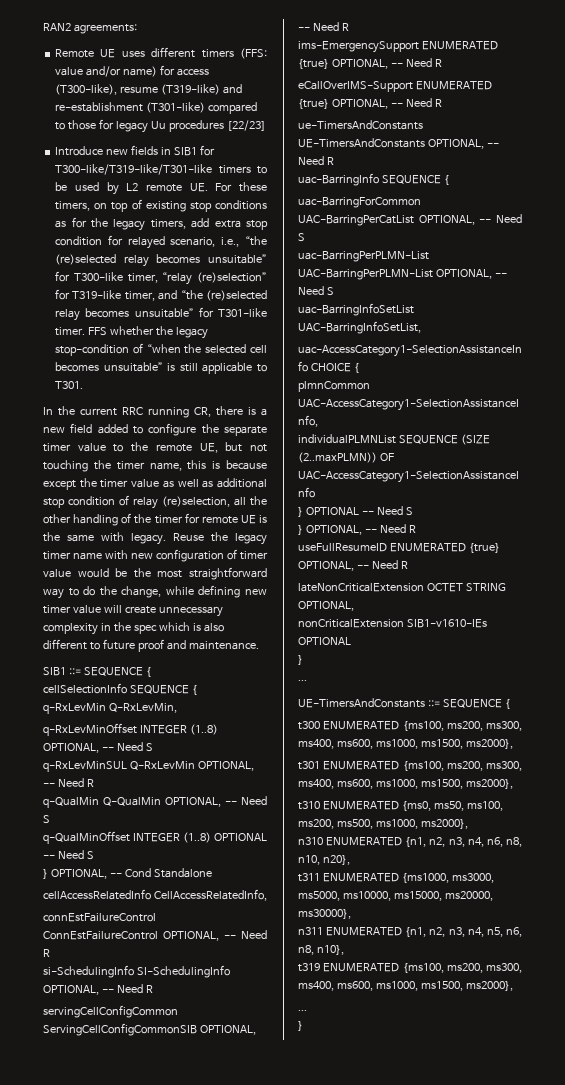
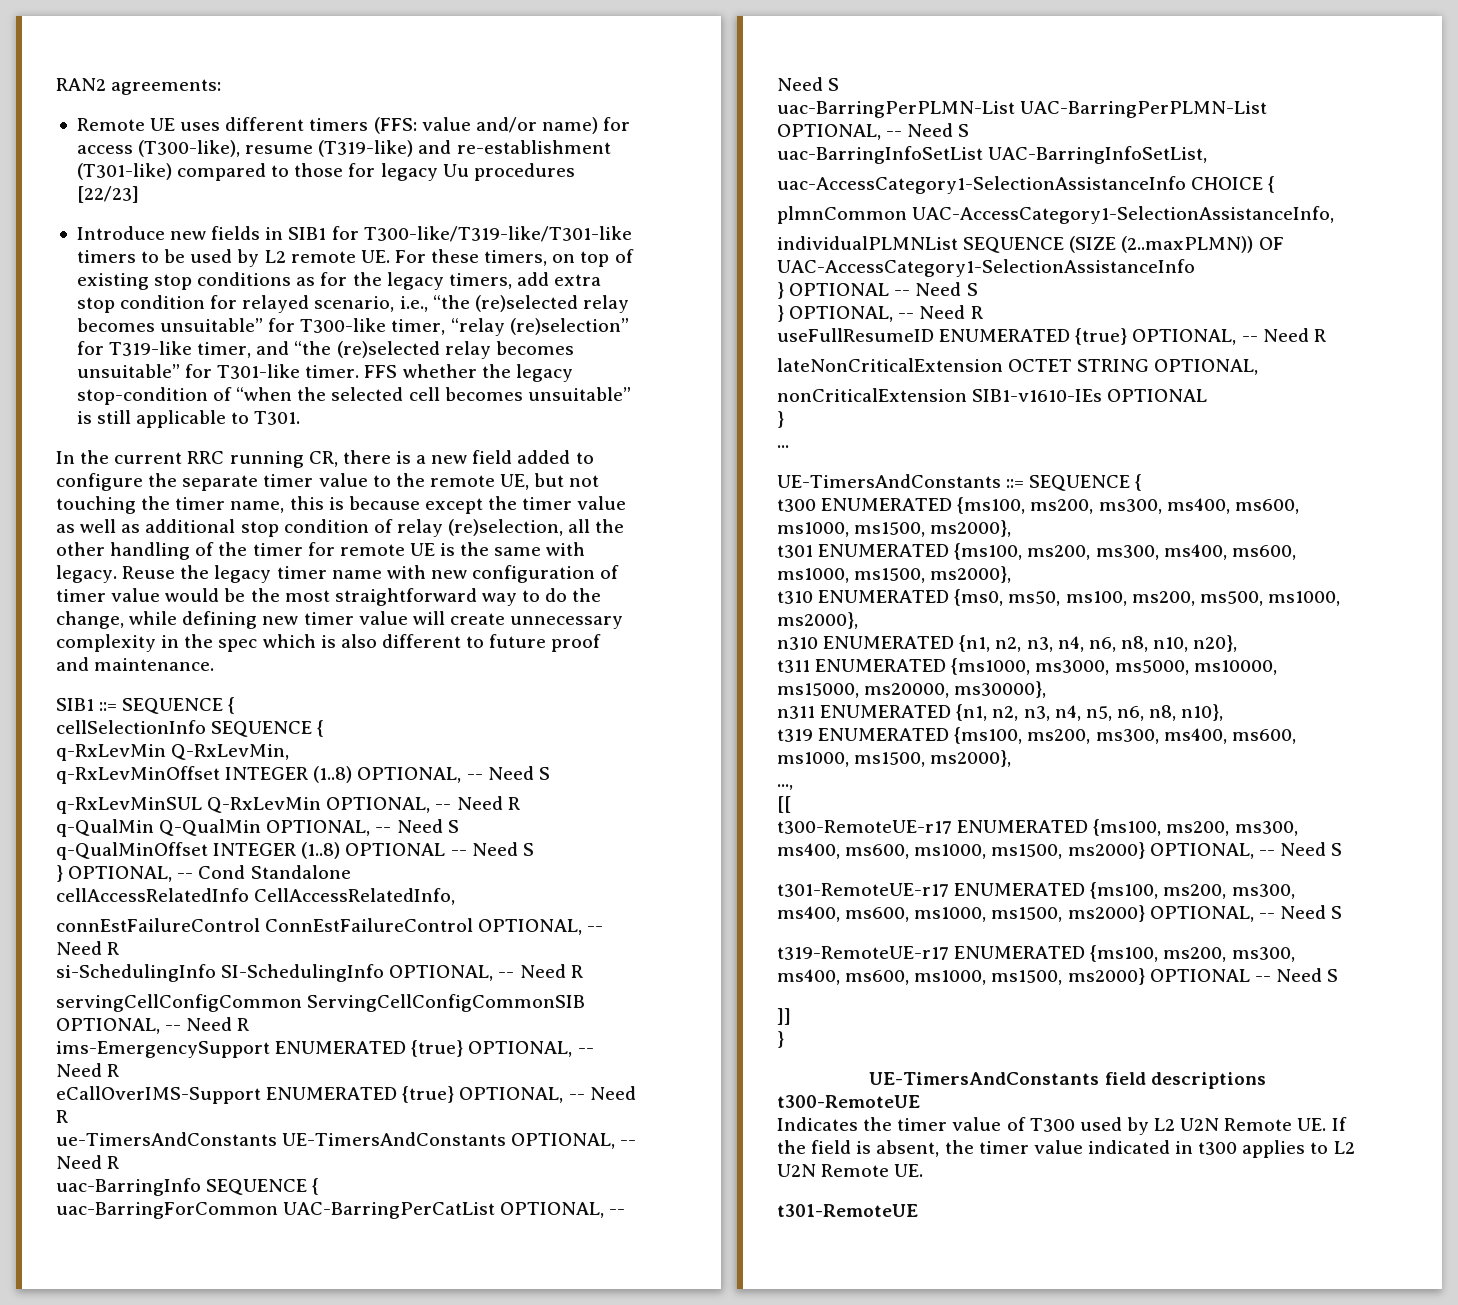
  t319 ENUMERATED {ms100, ms200, ms300, ms400, ms600, ms1000, ms1500, ms2000},
- ...
+ ...,
+ [[
+ t300-RemoteUE-r17 ENUMERATED {ms100, ms200, ms300, ms400, ms600, ms1000, ms1500, ms2000} OPTIONAL, -- Need S
+ t301-RemoteUE-r17 ENUMERATED {ms100, ms200, ms300, ms400, ms600, ms1000, ms1500, ms2000} OPTIONAL, -- Need S
+ t319-RemoteUE-r17 ENUMERATED {ms100, ms200, ms300, ms400, ms600, ms1000, ms1500, ms2000} OPTIONAL -- Need S
+ ]]
  }
+ UE-TimersAndConstants field descriptions
+ t300-RemoteUE
+ Indicates the timer value of T300 used by L2 U2N Remote UE. If the field is absent, the timer value indicated in t300 applies to L2 U2N Remote UE.
+ t301-RemoteUE

